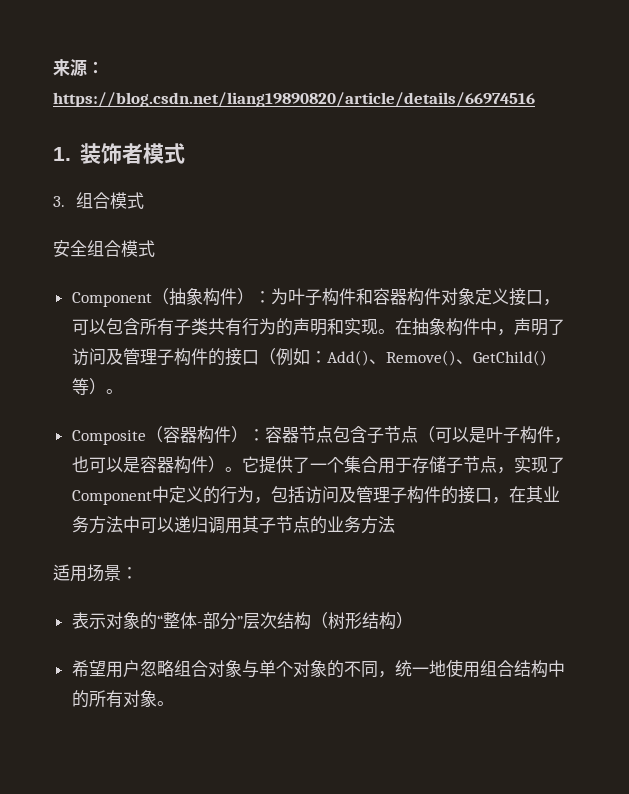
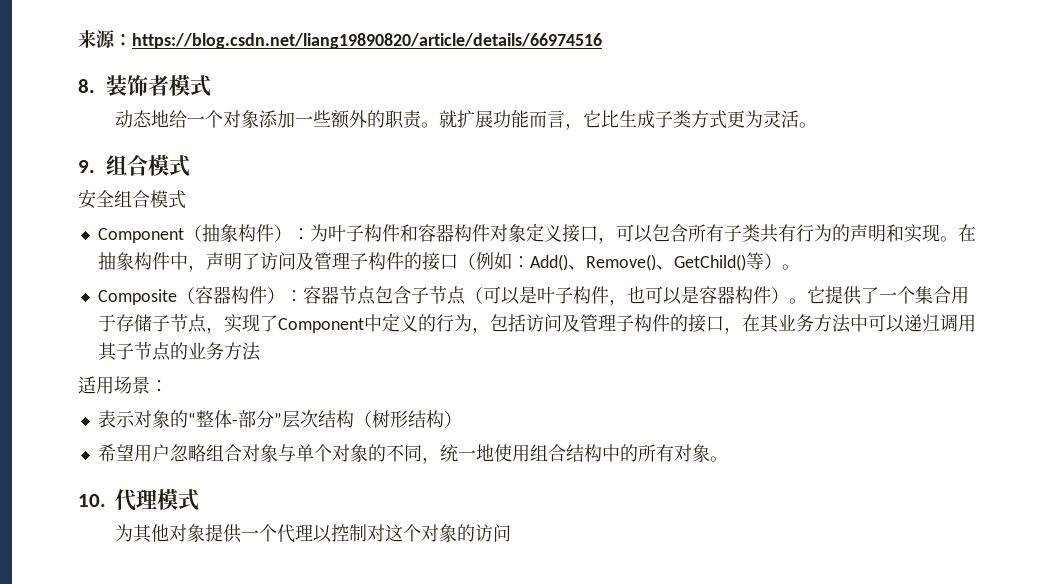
- 1.装饰者模式
+ 8.装饰者模式
- 3.组合模式
+ 动态地给一个对象添加一些额外的职责。就扩展功能而言，它比生成子类方式更为灵活。
+ 9.组合模式
+ 10.代理模式
+ 为其他对象提供一个代理以控制对这个对象的访问

